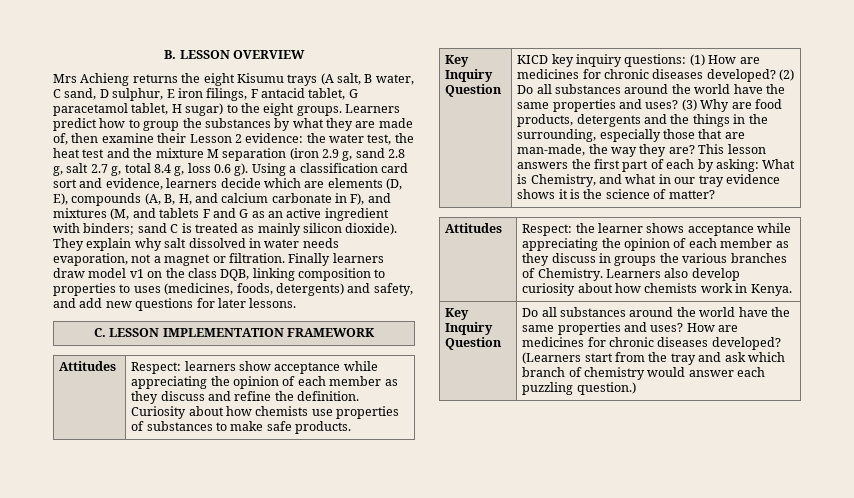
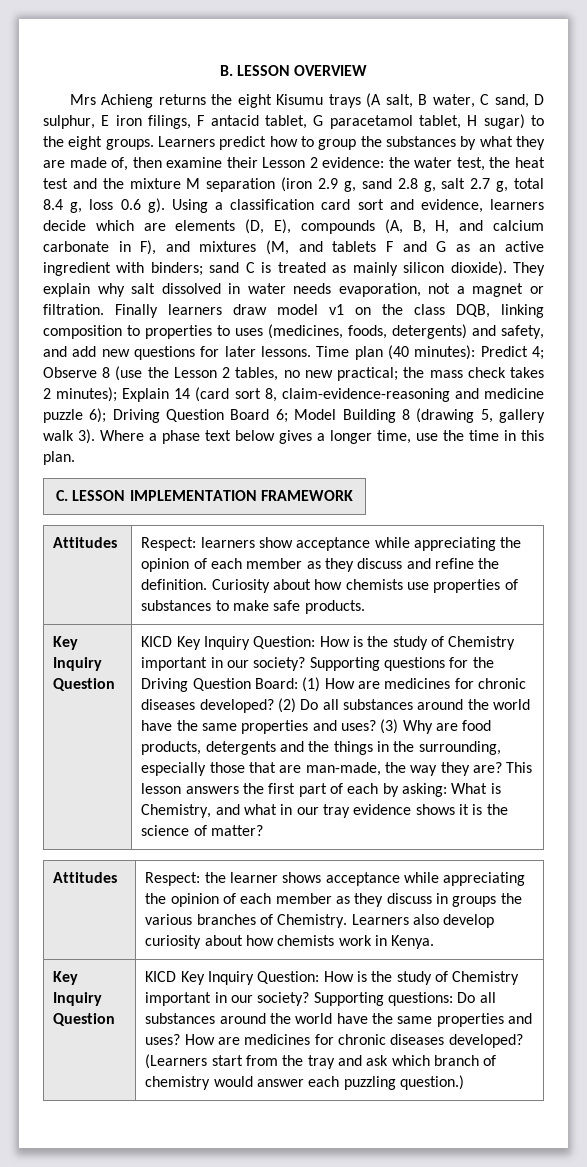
+ Time plan (40 minutes): Predict 4; Observe 8 (use the Lesson 2 tables, no new practical; the mass check takes 2 minutes); Explain 14 (card sort 8, claim-evidence-reasoning and medicine puzzle 6); Driving Question Board 6; Model Building 8 (drawing 5, gallery walk 3). Where a phase text below gives a longer time, use the time in this plan.
- KICD key inquiry questions: (1) How are medicines for chronic diseases developed?
+ KICD Key Inquiry Question: How is the study of Chemistry important in our society? Supporting questions for the Driving Question Board: (1) How are medicines for chronic diseases developed?
- Key Inquiry Question | Do all substances around the world have the same properties and uses?
+ Key Inquiry Question | KICD Key Inquiry Question: How is the study of Chemistry important in our society? Supporting questions: Do all substances around the world have the same properties and uses?

